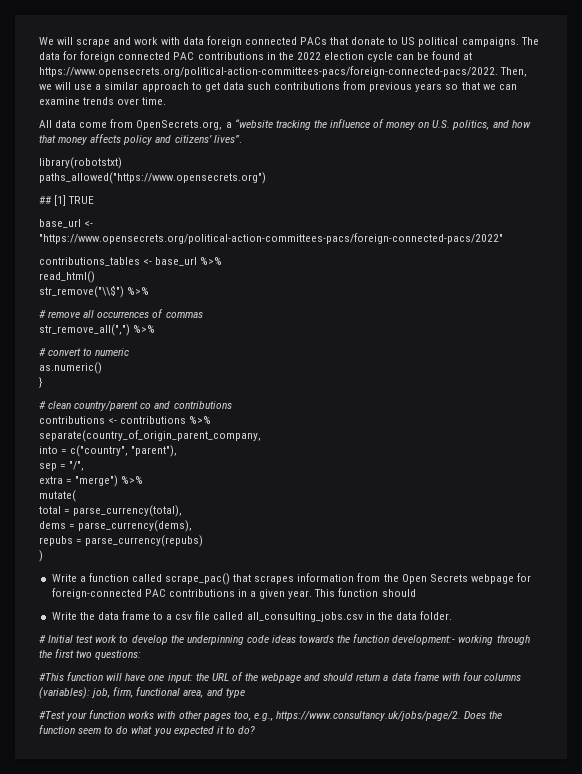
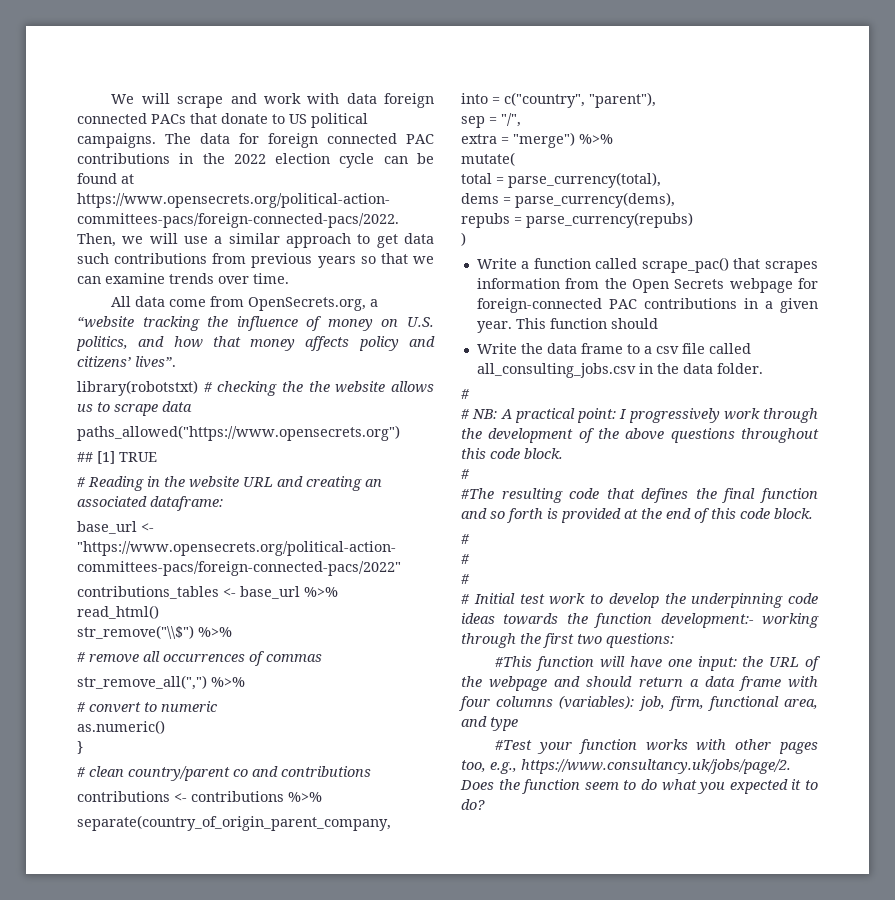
- library(robotstxt)
+ library(robotstxt) # checking the the website allows us to scrape data
  paths_allowed("https://www.opensecrets.org")
  ## [1] TRUE
+ # Reading in the website URL and creating an associated dataframe:
  Write the data frame to a csv file called all_consulting_jobs.csv in the data folder.
+ #
+ # NB: A practical point: I progressively work through the development of the above questions throughout this code block.
+ #
+ #The resulting code that defines the final function and so forth is provided at the end of this code block.
+ #
+ #
+ #

